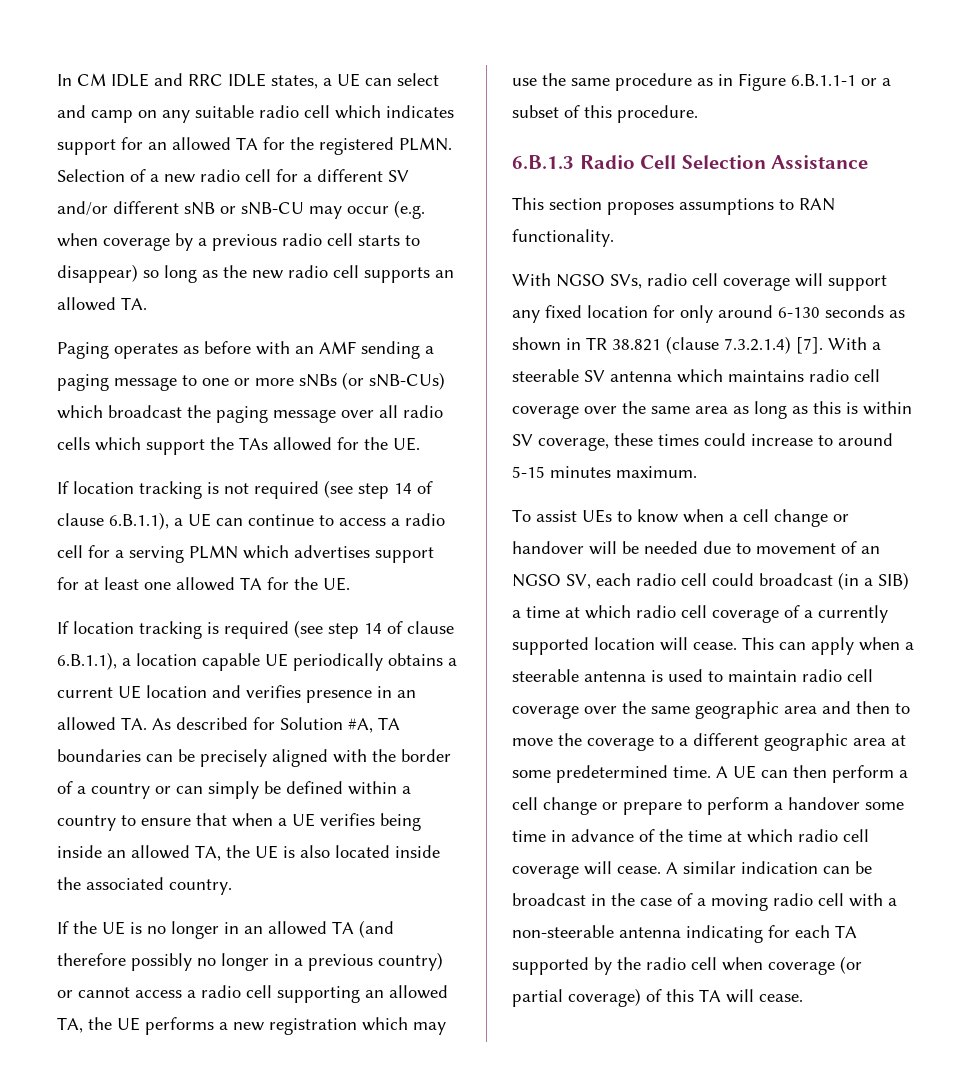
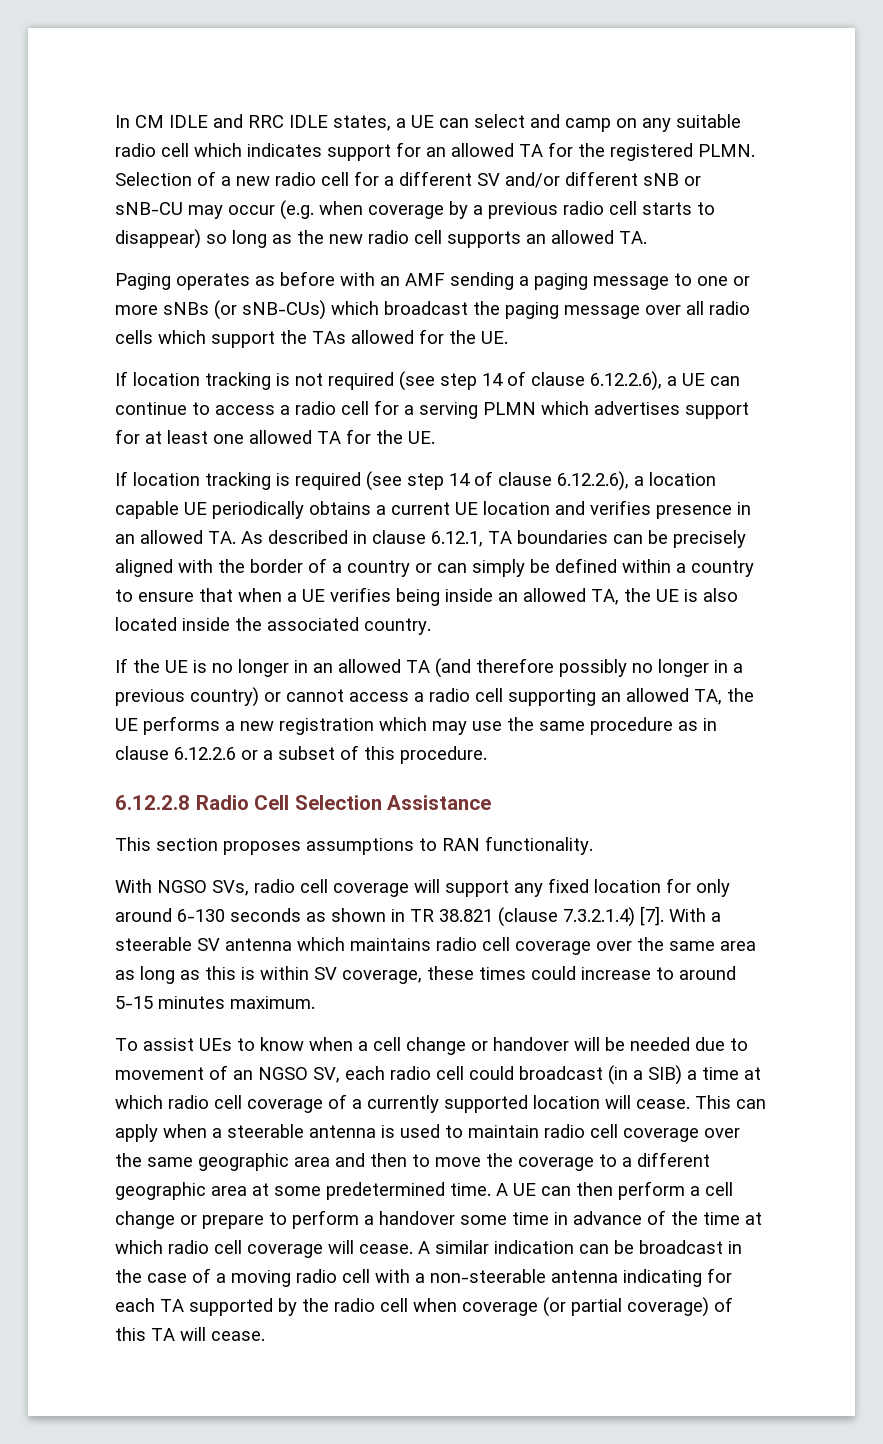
- If location tracking is not required (see step 14 of clause 6.B.1.1), a UE can continue to access a radio cell for a serving PLMN which advertises support for at least one allowed TA for the UE.
+ If location tracking is not required (see step 14 of clause 6.12.2.6), a UE can continue to access a radio cell for a serving PLMN which advertises support for at least one allowed TA for the UE.
- If location tracking is required (see step 14 of clause 6.B.1.1), a location capable UE periodically obtains a current UE location and verifies presence in an allowed TA. As described for Solution #A, TA boundaries can be precisely aligned with the border of a country or can simply be defined within a country to ensure that when a UE verifies being inside an allowed TA, the UE is also located inside the associated country.
+ If location tracking is required (see step 14 of clause 6.12.2.6), a location capable UE periodically obtains a current UE location and verifies presence in an allowed TA. As described in clause 6.12.1, TA boundaries can be precisely aligned with the border of a country or can simply be defined within a country to ensure that when a UE verifies being inside an allowed TA, the UE is also located inside the associated country.
- If the UE is no longer in an allowed TA (and therefore possibly no longer in a previous country) or cannot access a radio cell supporting an allowed TA, the UE performs a new registration which may use the same procedure as in Figure 6.B.1.1-1 or a subset of this procedure.
+ If the UE is no longer in an allowed TA (and therefore possibly no longer in a previous country) or cannot access a radio cell supporting an allowed TA, the UE performs a new registration which may use the same procedure as in clause 6.12.2.6 or a subset of this procedure.
- 6.B.1.3 Radio Cell Selection Assistance
+ 6.12.2.8 Radio Cell Selection Assistance

